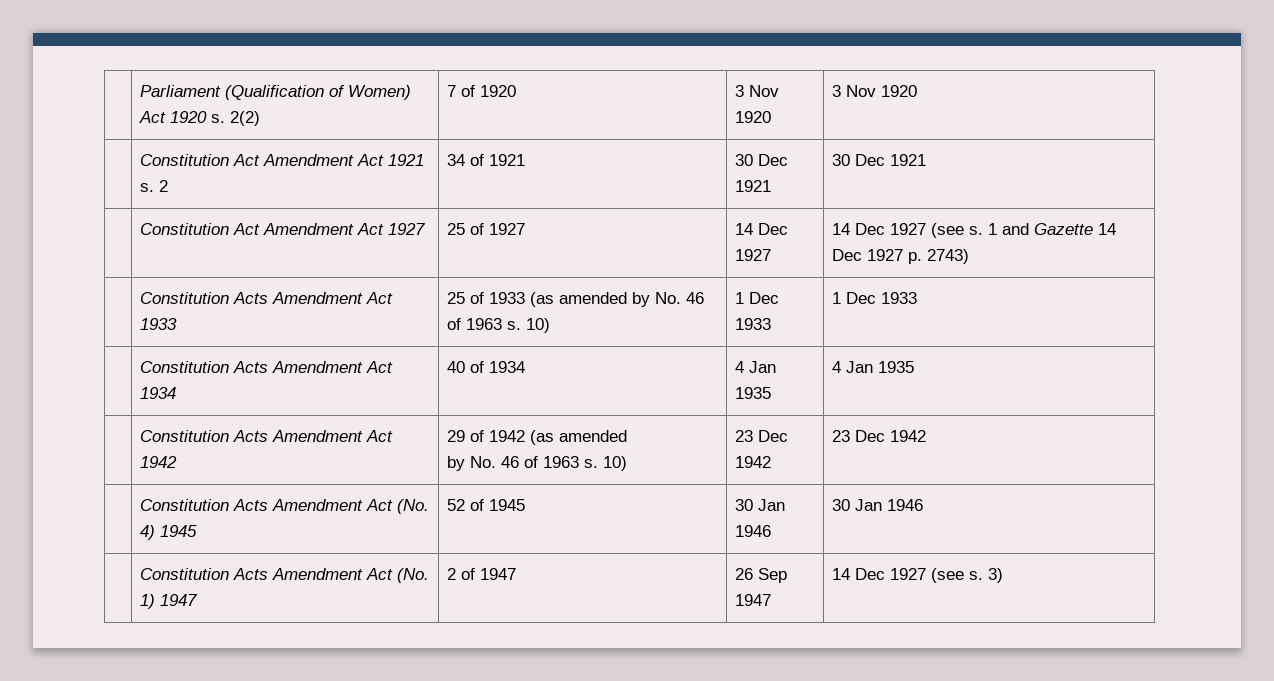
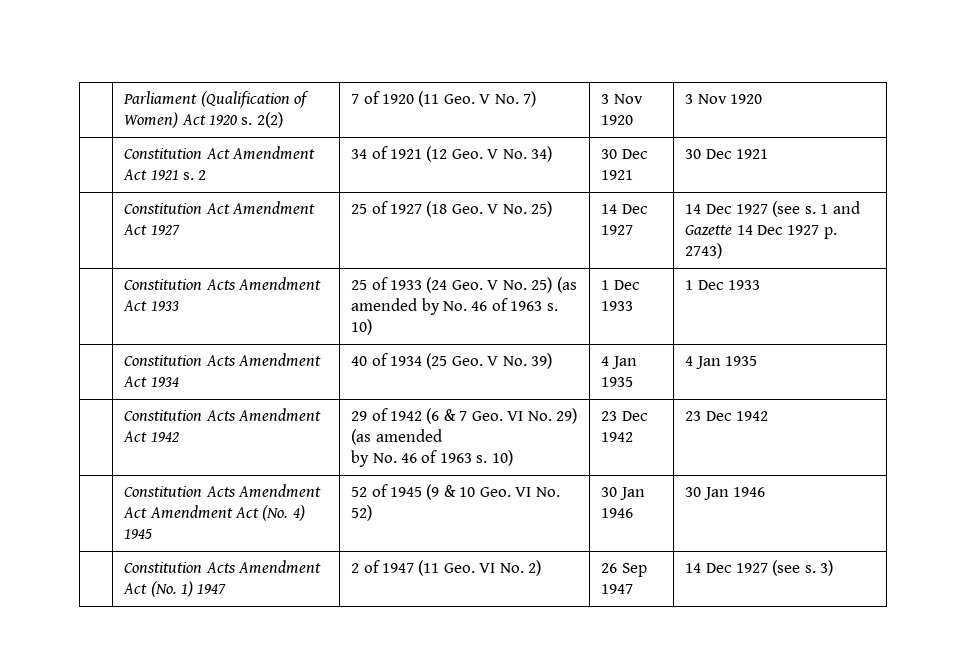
- | Parliament (Qualification of Women) Act 1920 s. 2(2) | 7 of 1920 | 3 Nov 1920 | 3 Nov 1920
+ | Parliament (Qualification of Women) Act 1920 s. 2(2) | 7 of 1920 (11 Geo. V No. 7) | 3 Nov 1920 | 3 Nov 1920
- | Constitution Act Amendment Act 1921 s. 2 | 34 of 1921 | 30 Dec 1921 | 30 Dec 1921
+ | Constitution Act Amendment Act 1921 s. 2 | 34 of 1921 (12 Geo. V No. 34) | 30 Dec 1921 | 30 Dec 1921
- | Constitution Act Amendment Act 1927 | 25 of 1927 | 14 Dec 1927 | 14 Dec 1927 (see s. 1 and Gazette 14 Dec 1927 p. 2743)
+ | Constitution Act Amendment Act 1927 | 25 of 1927 (18 Geo. V No. 25) | 14 Dec 1927 | 14 Dec 1927 (see s. 1 and Gazette 14 Dec 1927 p. 2743)
- | Constitution Acts Amendment Act 1933 | 25 of 1933 (as amended by No. 46 of 1963 s. 10) | 1 Dec 1933 | 1 Dec 1933
+ | Constitution Acts Amendment Act 1933 | 25 of 1933 (24 Geo. V No. 25) (as amended by No. 46 of 1963 s. 10) | 1 Dec 1933 | 1 Dec 1933
- | Constitution Acts Amendment Act 1934 | 40 of 1934 | 4 Jan 1935 | 4 Jan 1935
+ | Constitution Acts Amendment Act 1934 | 40 of 1934 (25 Geo. V No. 39) | 4 Jan 1935 | 4 Jan 1935
- | Constitution Acts Amendment Act 1942 | 29 of 1942 (as amended
+ | Constitution Acts Amendment Act 1942 | 29 of 1942 (6 & 7 Geo. VI No. 29) (as amended
- | Constitution Acts Amendment Act (No. 4) 1945 | 52 of 1945 | 30 Jan 1946 | 30 Jan 1946
+ | Constitution Acts Amendment Act Amendment Act (No. 4) 1945 | 52 of 1945 (9 & 10 Geo. VI No. 52) | 30 Jan 1946 | 30 Jan 1946
- | Constitution Acts Amendment Act (No. 1) 1947 | 2 of 1947 | 26 Sep 1947 | 14 Dec 1927 (see s. 3)
+ | Constitution Acts Amendment Act (No. 1) 1947 | 2 of 1947 (11 Geo. VI No. 2) | 26 Sep 1947 | 14 Dec 1927 (see s. 3)

